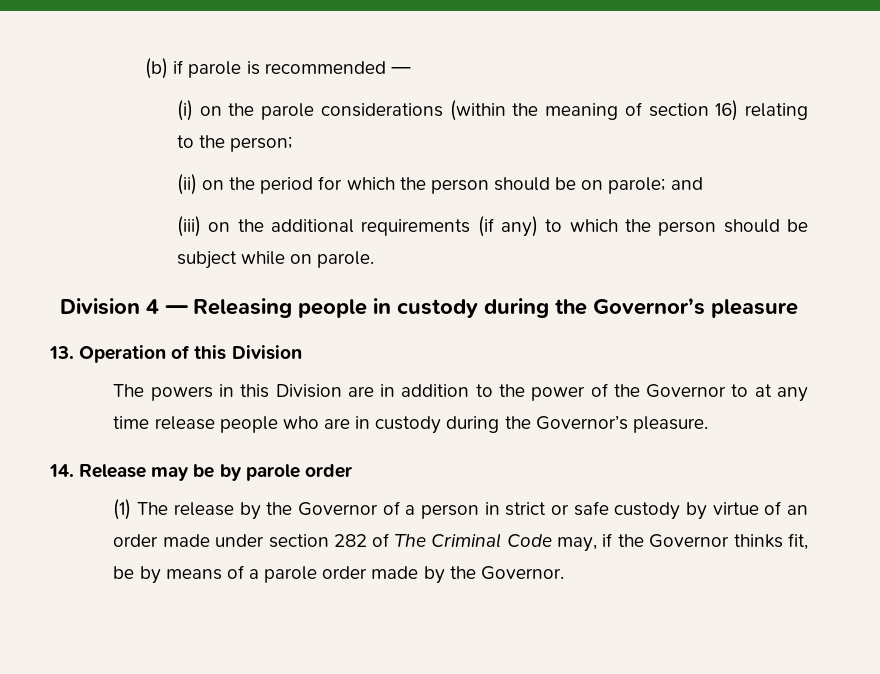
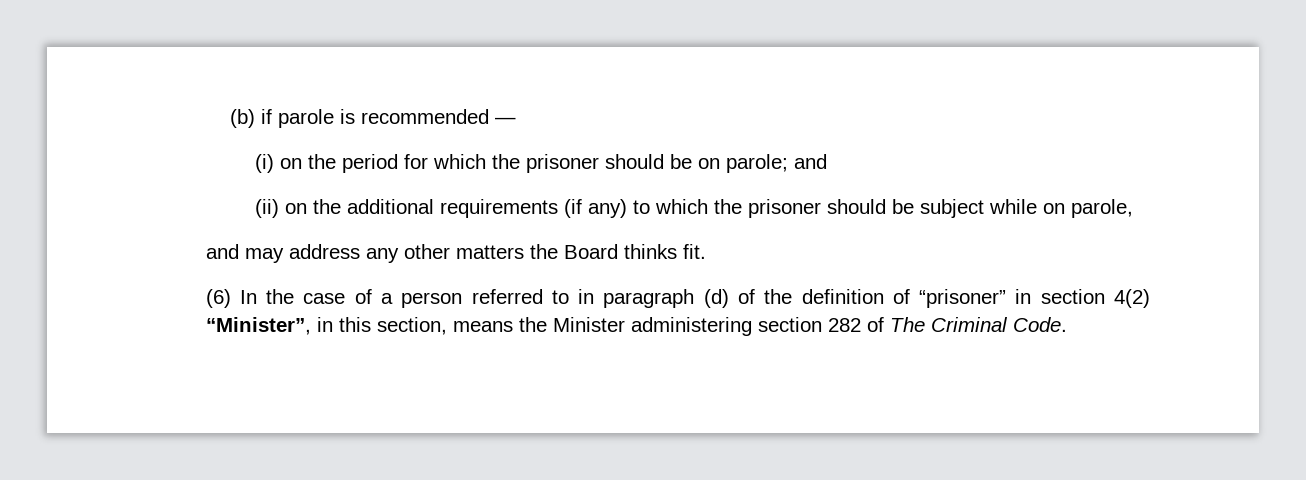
- (i) on the parole considerations (within the meaning of section 16) relating to the person;
- (ii) on the period for which the person should be on parole; and
+ (i) on the period for which the prisoner should be on parole; and
- (iii) on the additional requirements (if any) to which the person should be subject while on parole.
- Division 4 — Releasing people in custody during the Governor’s pleasure
- 13. Operation of this Division
- The powers in this Division are in addition to the power of the Governor to at any time release people who are in custody during the Governor’s pleasure.
- 14. Release may be by parole order
- (1) The release by the Governor of a person in strict or safe custody by virtue of an order made under section 282 of The Criminal Code may, if the Governor thinks fit, be by means of a parole order made by the Governor.
+ (ii) on the additional requirements (if any) to which the prisoner should be subject while on parole,
+ and may address any other matters the Board thinks fit.
+ (6) In the case of a person referred to in paragraph (d) of the definition of “prisoner” in section 4(2) “Minister”, in this section, means the Minister administering section 282 of The Criminal Code.

